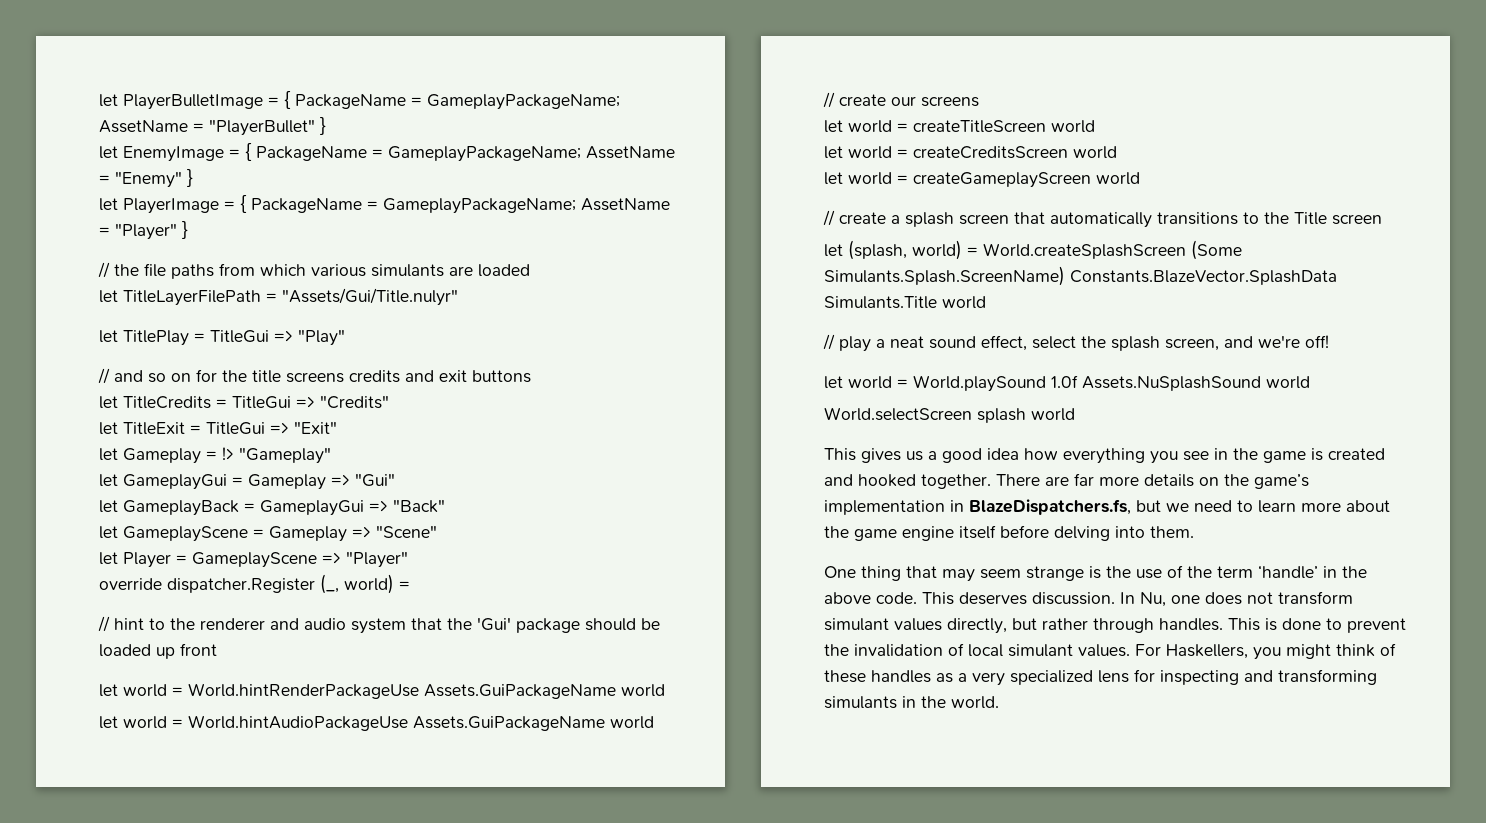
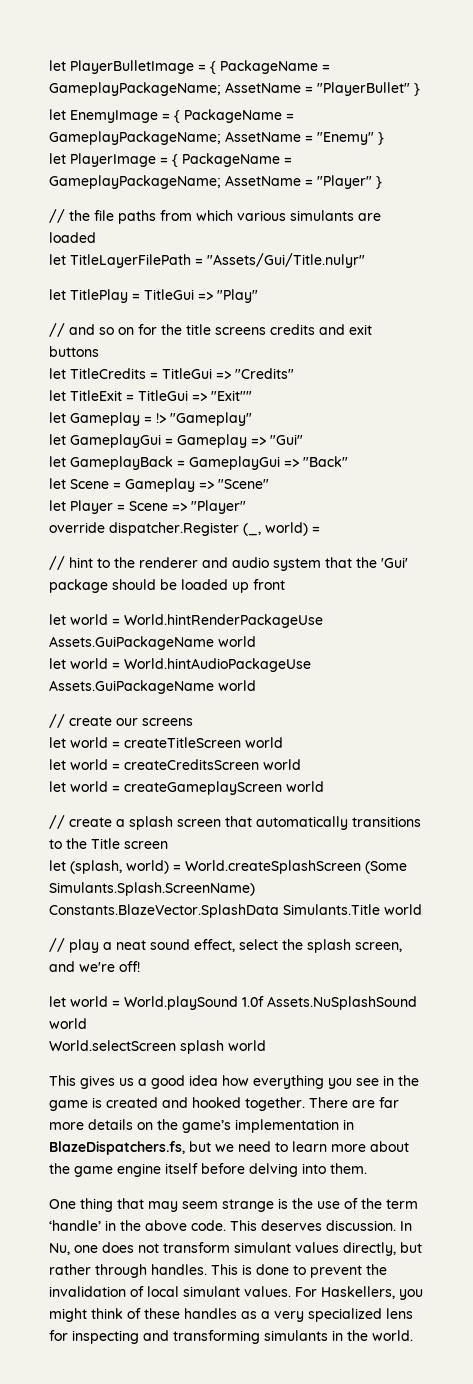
- let TitleExit = TitleGui => "Exit"
+ let TitleExit = TitleGui => "Exit""
- let GameplayScene = Gameplay => "Scene"
+ let Scene = Gameplay => "Scene"
- let Player = GameplayScene => "Player"
+ let Player = Scene => "Player"

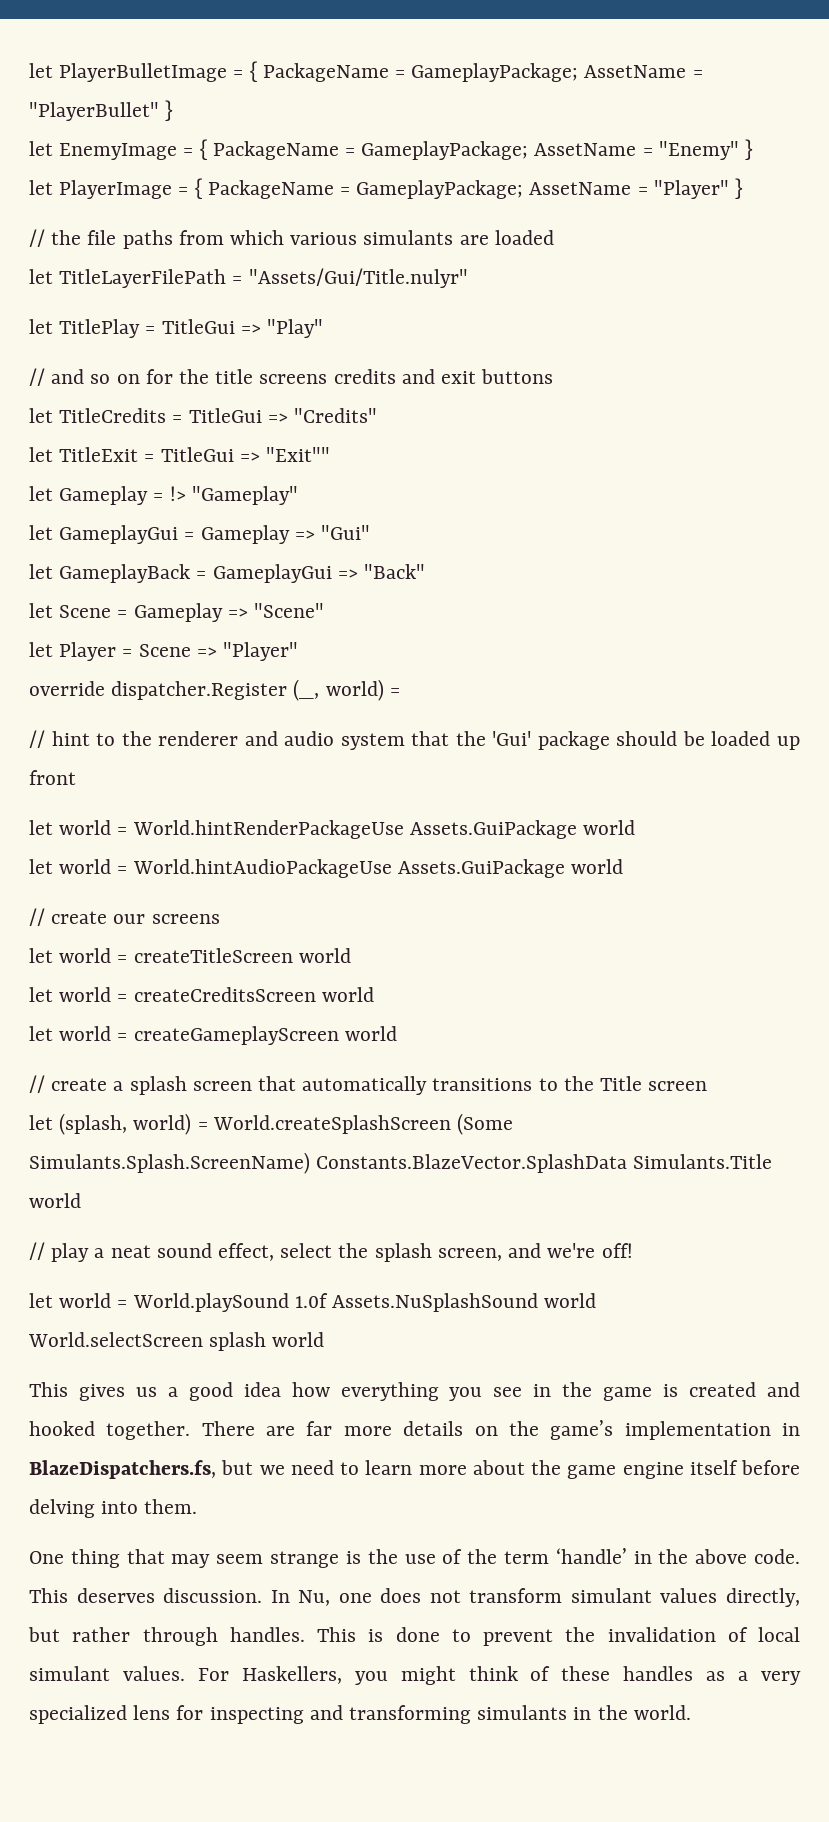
- let PlayerBulletImage = { PackageName = GameplayPackageName; AssetName = "PlayerBullet" }
+ let PlayerBulletImage = { PackageName = GameplayPackage; AssetName = "PlayerBullet" }
- let EnemyImage = { PackageName = GameplayPackageName; AssetName = "Enemy" }
+ let EnemyImage = { PackageName = GameplayPackage; AssetName = "Enemy" }
- let PlayerImage = { PackageName = GameplayPackageName; AssetName = "Player" }
+ let PlayerImage = { PackageName = GameplayPackage; AssetName = "Player" }
- let world = World.hintRenderPackageUse Assets.GuiPackageName world
+ let world = World.hintRenderPackageUse Assets.GuiPackage world
- let world = World.hintAudioPackageUse Assets.GuiPackageName world
+ let world = World.hintAudioPackageUse Assets.GuiPackage world

